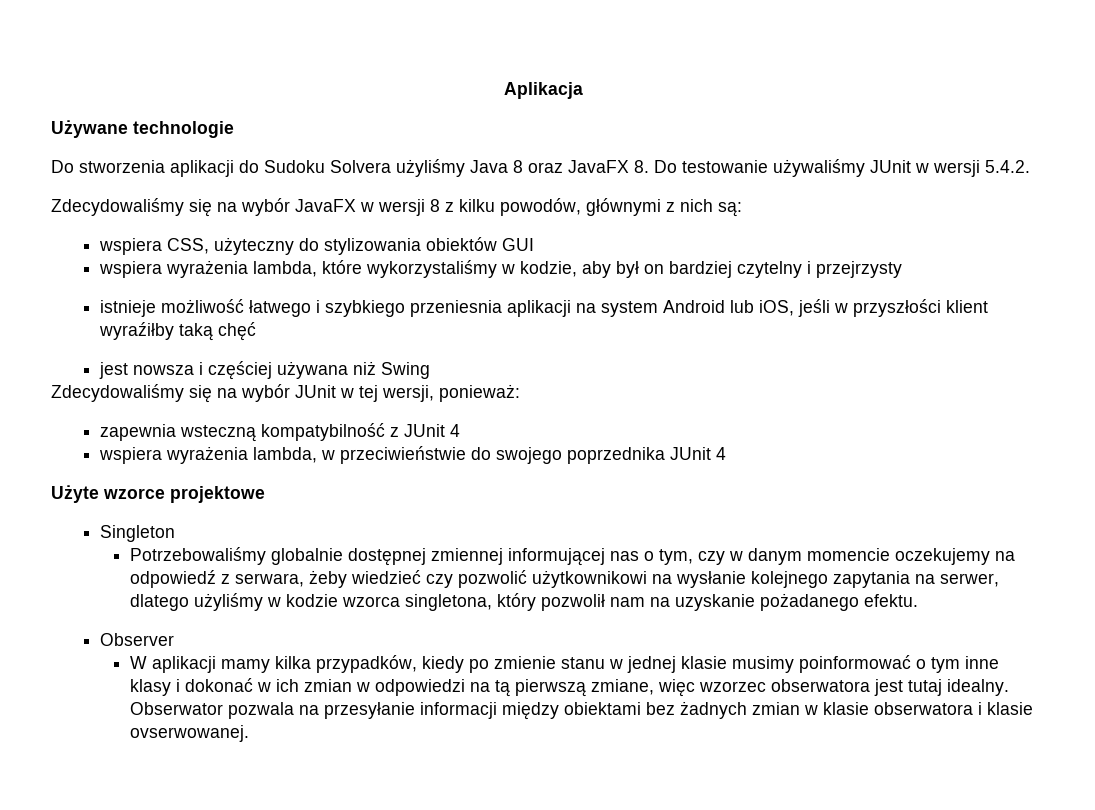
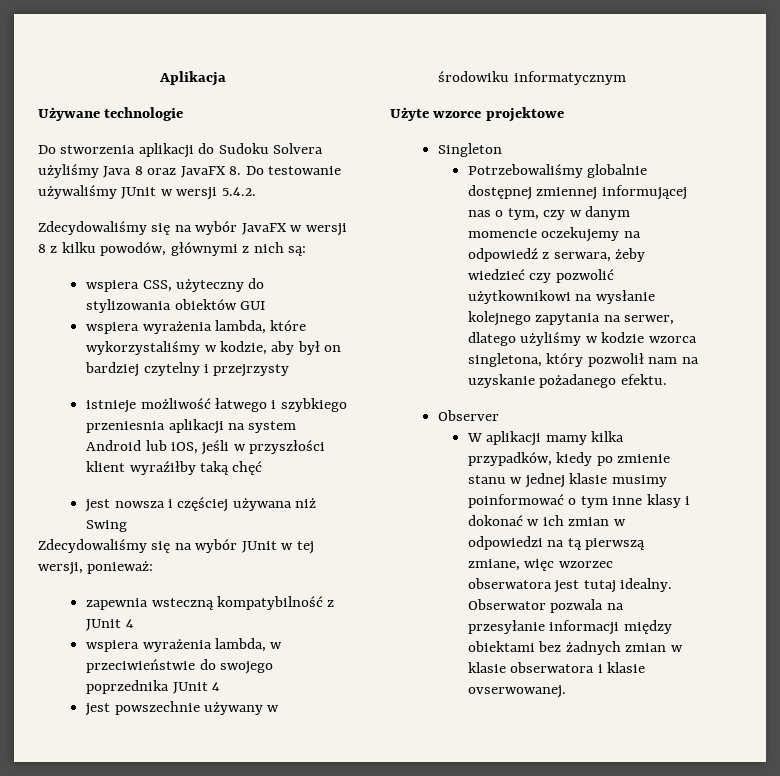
+ jest powszechnie używany w środowiku informatycznym

